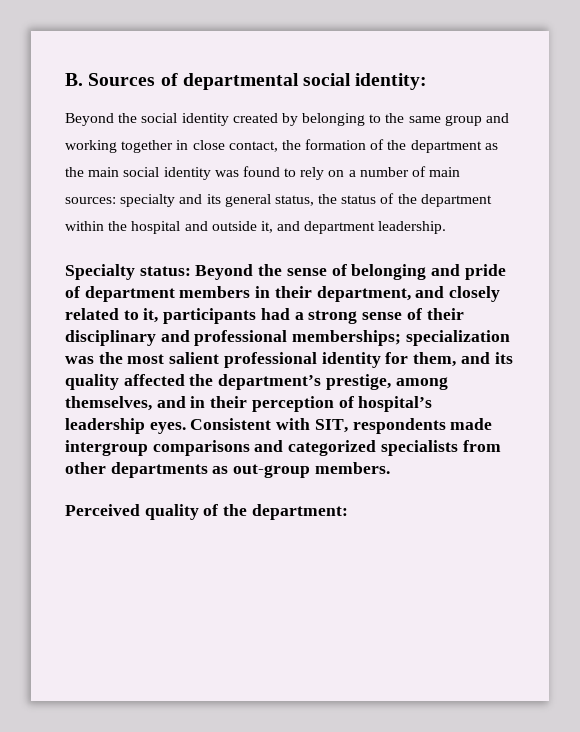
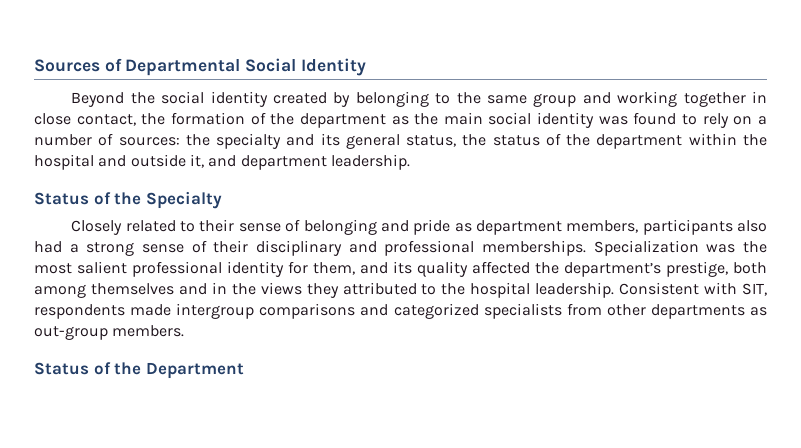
- B. Sources of departmental social identity:
+ Sources of Departmental Social Identity
- Beyond the social identity created by belonging to the same group and working together in close contact, the formation of the department as the main social identity was found to rely on a number of main sources: specialty and its general status, the status of the department within the hospital and outside it, and department leadership.
+ Beyond the social identity created by belonging to the same group and working together in close contact, the formation of the department as the main social identity was found to rely on a number of sources: the specialty and its general status, the status of the department within the hospital and outside it, and department leadership.
- Specialty status: Beyond the sense of belonging and pride of department members in their department, and closely related to it, participants had a strong sense of their disciplinary and professional memberships; specialization was the most salient professional identity for them, and its quality affected the department’s prestige, among themselves, and in their perception of hospital’s leadership eyes.
+ Status of the Specialty
+ Closely related to their sense of belonging and pride as department members, participants also had a strong sense of their disciplinary and professional memberships. Specialization was the most salient professional identity for them, and its quality affected the department’s prestige, both among themselves and in the views they attributed to the hospital leadership.
- Perceived quality of the department:
+ Status of the Department

